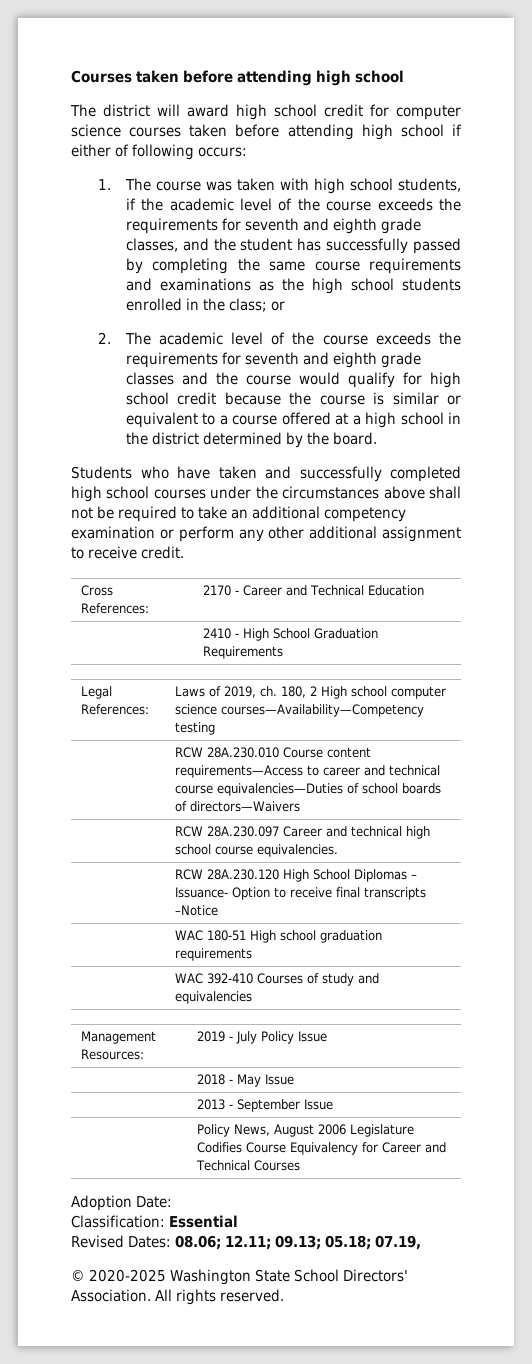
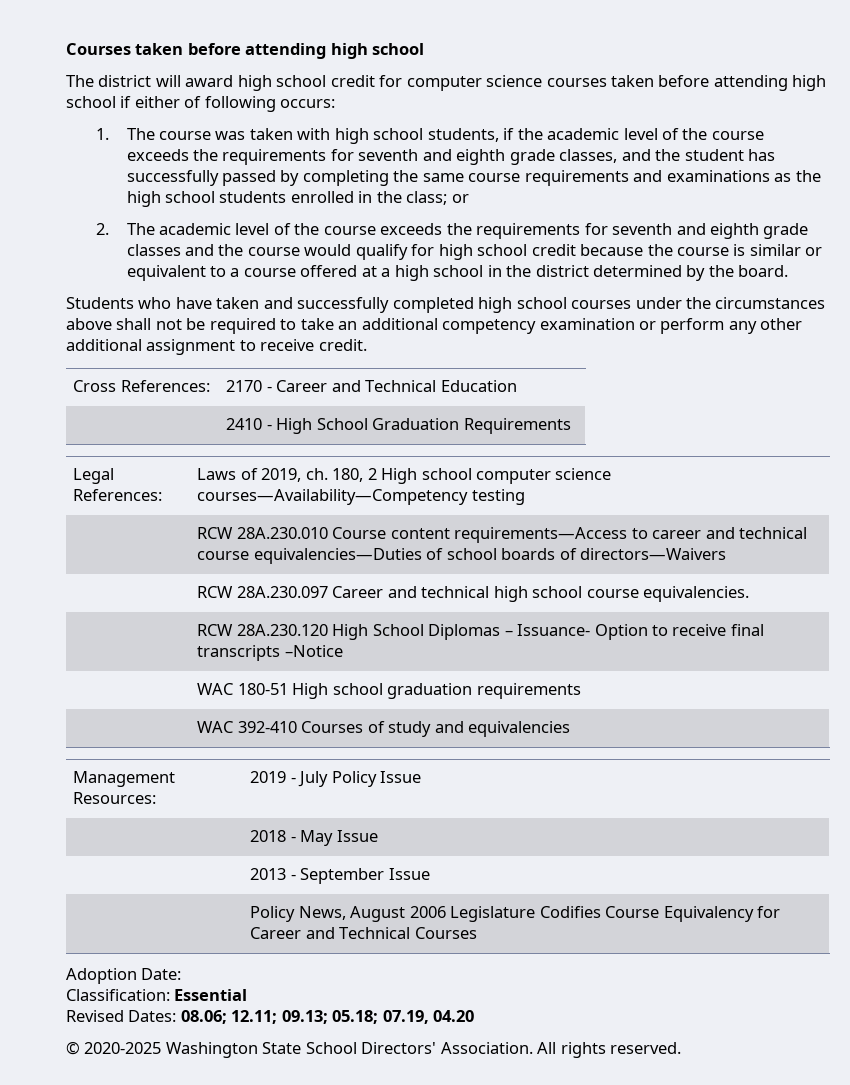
- Revised Dates: 08.06; 12.11; 09.13; 05.18; 07.19,
+ Revised Dates: 08.06; 12.11; 09.13; 05.18; 07.19, 04.20

